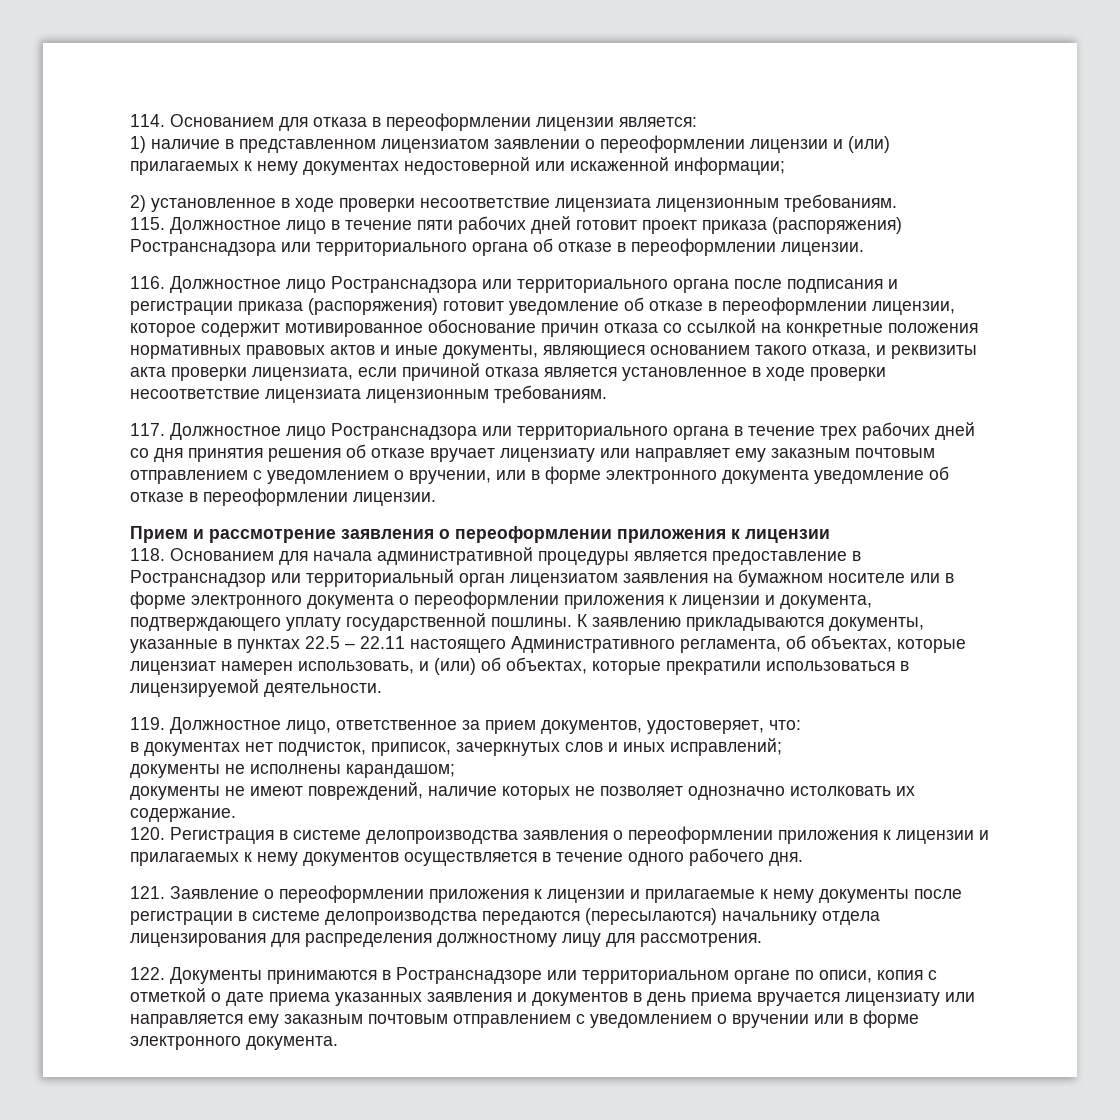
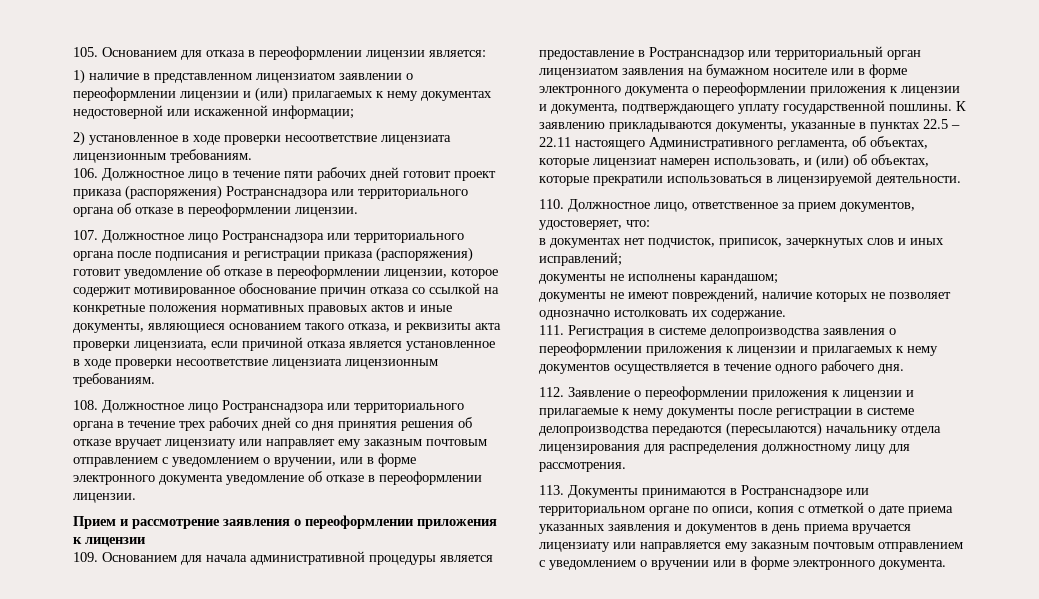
- 114. Основанием для отказа в переоформлении лицензии является:
+ 105. Основанием для отказа в переоформлении лицензии является:
- 115. Должностное лицо в течение пяти рабочих дней готовит проект приказа (распоряжения) Ространснадзора или территориального органа об отказе в переоформлении лицензии.
+ 106. Должностное лицо в течение пяти рабочих дней готовит проект приказа (распоряжения) Ространснадзора или территориального органа об отказе в переоформлении лицензии.
- 116. Должностное лицо Ространснадзора или территориального органа после подписания и регистрации приказа (распоряжения) готовит уведомление об отказе в переоформлении лицензии, которое содержит мотивированное обоснование причин отказа со ссылкой на конкретные положения нормативных правовых актов и иные документы, являющиеся основанием такого отказа, и реквизиты акта проверки лицензиата, если причиной отказа является установленное в ходе проверки несоответствие лицензиата лицензионным требованиям.
+ 107. Должностное лицо Ространснадзора или территориального органа после подписания и регистрации приказа (распоряжения) готовит уведомление об отказе в переоформлении лицензии, которое содержит мотивированное обоснование причин отказа со ссылкой на конкретные положения нормативных правовых актов и иные документы, являющиеся основанием такого отказа, и реквизиты акта проверки лицензиата, если причиной отказа является установленное в ходе проверки несоответствие лицензиата лицензионным требованиям.
- 117. Должностное лицо Ространснадзора или территориального органа в течение трех рабочих дней со дня принятия решения об отказе вручает лицензиату или направляет ему заказным почтовым отправлением с уведомлением о вручении, или в форме электронного документа уведомление об отказе в переоформлении лицензии.
+ 108. Должностное лицо Ространснадзора или территориального органа в течение трех рабочих дней со дня принятия решения об отказе вручает лицензиату или направляет ему заказным почтовым отправлением с уведомлением о вручении, или в форме электронного документа уведомление об отказе в переоформлении лицензии.
- 118. Основанием для начала административной процедуры является предоставление в Ространснадзор или территориальный орган лицензиатом заявления на бумажном носителе или в форме электронного документа о переоформлении приложения к лицензии и документа, подтверждающего уплату государственной пошлины.
+ 109. Основанием для начала административной процедуры является предоставление в Ространснадзор или территориальный орган лицензиатом заявления на бумажном носителе или в форме электронного документа о переоформлении приложения к лицензии и документа, подтверждающего уплату государственной пошлины.
- 119. Должностное лицо, ответственное за прием документов, удостоверяет, что:
+ 110. Должностное лицо, ответственное за прием документов, удостоверяет, что:
- 120. Регистрация в системе делопроизводства заявления о переоформлении приложения к лицензии и прилагаемых к нему документов осуществляется в течение одного рабочего дня.
+ 111. Регистрация в системе делопроизводства заявления о переоформлении приложения к лицензии и прилагаемых к нему документов осуществляется в течение одного рабочего дня.
- 121. Заявление о переоформлении приложения к лицензии и прилагаемые к нему документы после регистрации в системе делопроизводства передаются (пересылаются) начальнику отдела лицензирования для распределения должностному лицу для рассмотрения.
+ 112. Заявление о переоформлении приложения к лицензии и прилагаемые к нему документы после регистрации в системе делопроизводства передаются (пересылаются) начальнику отдела лицензирования для распределения должностному лицу для рассмотрения.
- 122. Документы принимаются в Ространснадзоре или территориальном органе по описи, копия с отметкой о дате приема указанных заявления и документов в день приема вручается лицензиату или направляется ему заказным почтовым отправлением с уведомлением о вручении или в форме электронного документа.
+ 113. Документы принимаются в Ространснадзоре или территориальном органе по описи, копия с отметкой о дате приема указанных заявления и документов в день приема вручается лицензиату или направляется ему заказным почтовым отправлением с уведомлением о вручении или в форме электронного документа.

